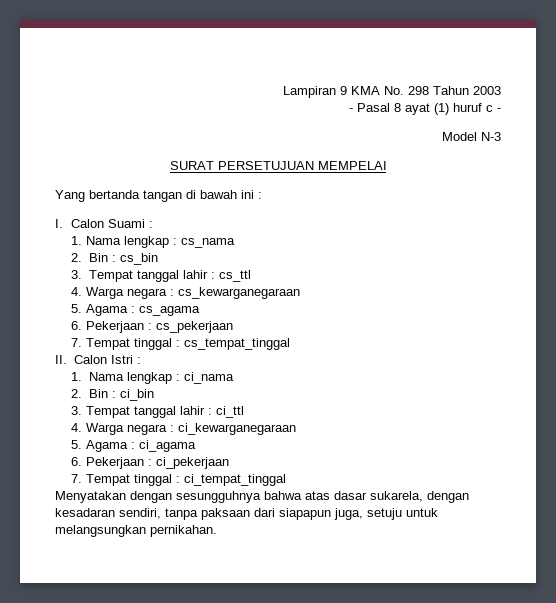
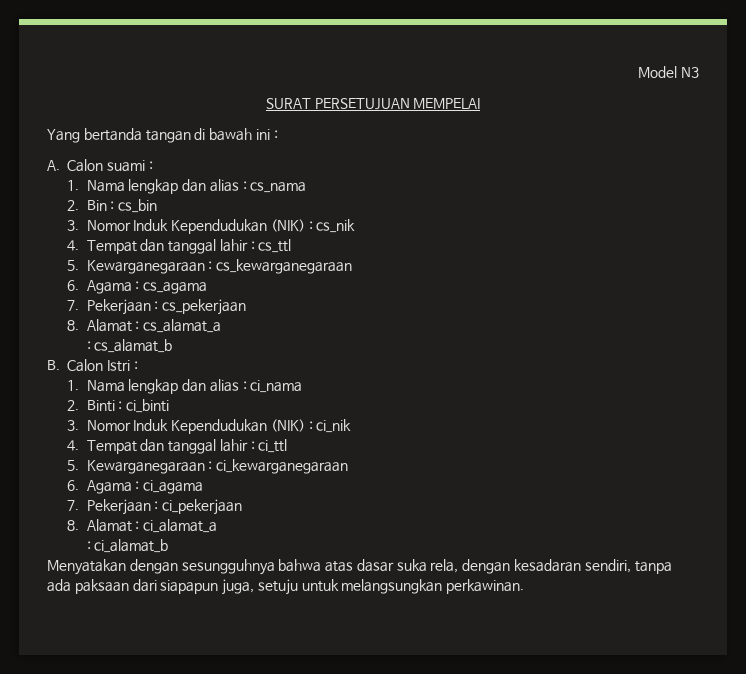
- Lampiran 9 KMA No. 298 Tahun 2003
- - Pasal 8 ayat (1) huruf c -
- Model N-3
+ Model N3
- I. Calon Suami :
- 1. Nama lengkap : cs_nama
+ A. Calon suami :
+ 1. Nama lengkap dan alias : cs_nama
- 3. Tempat tanggal lahir : cs_ttl
+ 3. Nomor Induk Kependudukan (NIK) : cs_nik
+ 4. Tempat dan tanggal lahir : cs_ttl
- 4. Warga negara : cs_kewarganegaraan
+ 5. Kewarganegaraan : cs_kewarganegaraan
- 5. Agama : cs_agama
+ 6. Agama : cs_agama
- 6. Pekerjaan : cs_pekerjaan
+ 7. Pekerjaan : cs_pekerjaan
- 7. Tempat tinggal : cs_tempat_tinggal
- II. Calon Istri :
+ 8. Alamat : cs_alamat_a
+ : cs_alamat_b
+ B. Calon Istri :
- 1. Nama lengkap : ci_nama
+ 1. Nama lengkap dan alias : ci_nama
- 2. Bin : ci_bin
- 3. Tempat tanggal lahir : ci_ttl
+ 2. Binti : ci_binti
+ 3. Nomor Induk Kependudukan (NIK) : ci_nik
+ 4. Tempat dan tanggal lahir : ci_ttl
- 4. Warga negara : ci_kewarganegaraan
+ 5. Kewarganegaraan : ci_kewarganegaraan
- 5. Agama : ci_agama
+ 6. Agama : ci_agama
- 6. Pekerjaan : ci_pekerjaan
+ 7. Pekerjaan : ci_pekerjaan
- 7. Tempat tinggal : ci_tempat_tinggal
+ 8. Alamat : ci_alamat_a
+ : ci_alamat_b
- Menyatakan dengan sesungguhnya bahwa atas dasar sukarela, dengan kesadaran sendiri, tanpa paksaan dari siapapun juga, setuju untuk melangsungkan pernikahan.
+ Menyatakan dengan sesungguhnya bahwa atas dasar suka rela, dengan kesadaran sendiri, tanpa ada paksaan dari siapapun juga, setuju untuk melangsungkan perkawinan.

